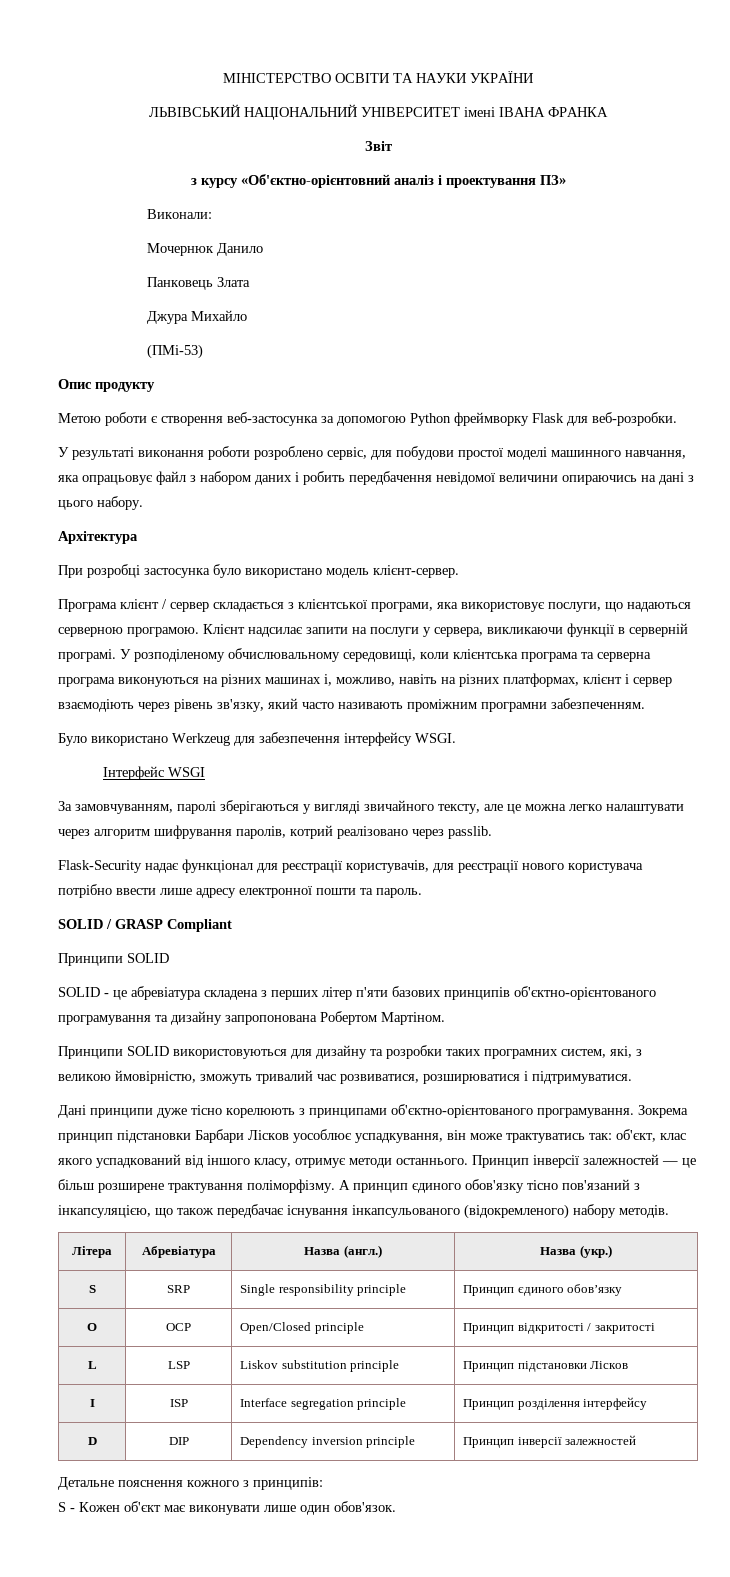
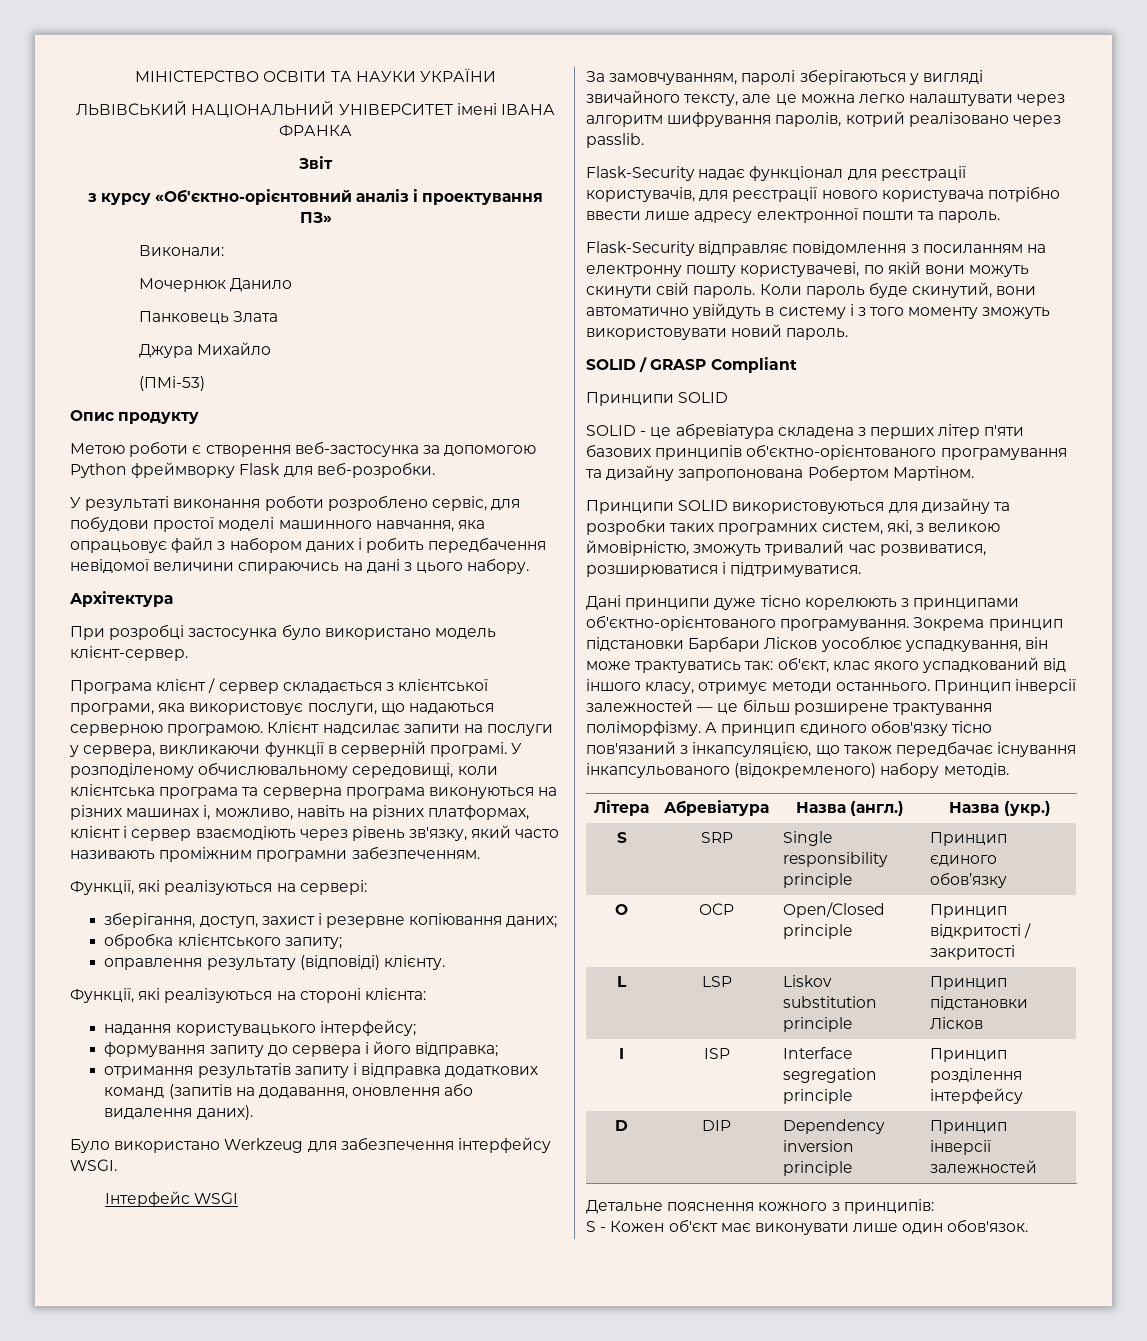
- У результаті виконання роботи розроблено сервіс, для побудови простої моделі машинного навчання, яка опрацьовує файл з набором даних і робить передбачення невідомої величини опираючись на дані з цього набору.
+ У результаті виконання роботи розроблено сервіс, для побудови простої моделі машинного навчання, яка опрацьовує файл з набором даних і робить передбачення невідомої величини спираючись на дані з цього набору.
+ Функції, які реалізуються на сервері:
+ зберігання, доступ, захист і резервне копіювання даних;
+ обробка клієнтського запиту;
+ оправлення результату (відповіді) клієнту.
+ Функції, які реалізуються на стороні клієнта:
+ надання користувацького інтерфейсу;
+ формування запиту до сервера і його відправка;
+ отримання результатів запиту і відправка додаткових команд (запитів на додавання, оновлення або видалення даних).
+ Flask-Security відправляє повідомлення з посиланням на електронну пошту користувачеві, по якій вони можуть скинути свій пароль. Коли пароль буде скинутий, вони автоматично увійдуть в систему і з того моменту зможуть використовувати новий пароль.

